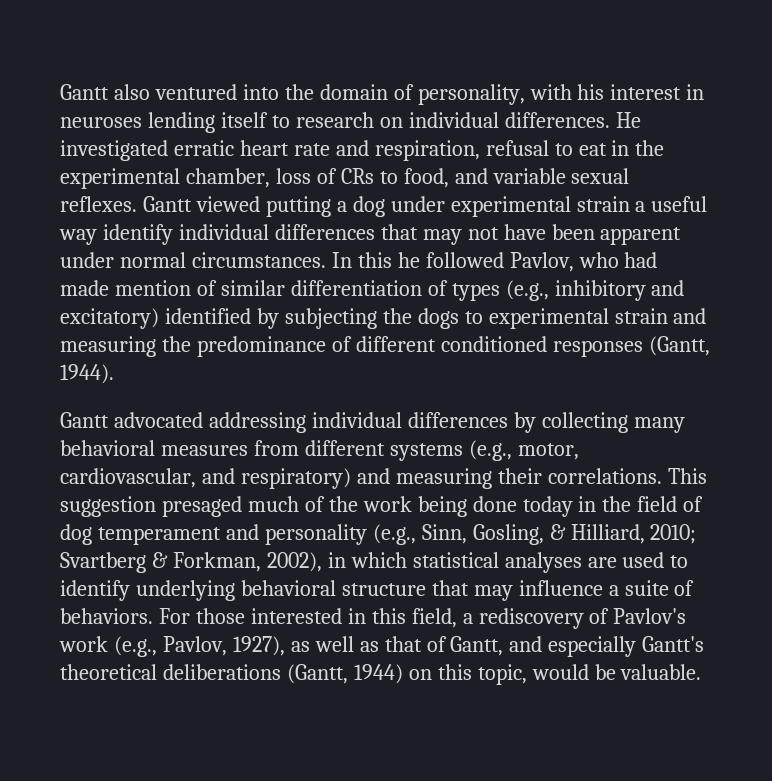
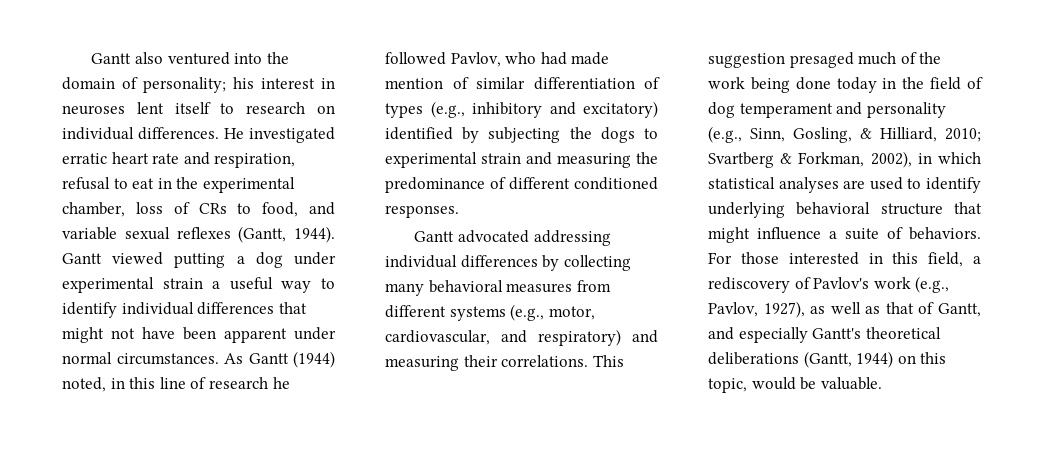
- Gantt also ventured into the domain of personality, with his interest in neuroses lending itself to research on individual differences.
+ Gantt also ventured into the domain of personality; his interest in neuroses lent itself to research on individual differences.
- He investigated erratic heart rate and respiration, refusal to eat in the experimental chamber, loss of CRs to food, and variable sexual reflexes.
+ He investigated erratic heart rate and respiration, refusal to eat in the experimental chamber, loss of CRs to food, and variable sexual reflexes (Gantt, 1944).
- Gantt viewed putting a dog under experimental strain a useful way identify individual differences that may not have been apparent under normal circumstances.
+ Gantt viewed putting a dog under experimental strain a useful way to identify individual differences that might not have been apparent under normal circumstances.
- In this he followed Pavlov, who had made mention of similar differentiation of types (e.g., inhibitory and excitatory) identified by subjecting the dogs to experimental strain and measuring the predominance of different conditioned responses (Gantt, 1944).
+ As Gantt (1944) noted, in this line of research he followed Pavlov, who had made mention of similar differentiation of types (e.g., inhibitory and excitatory) identified by subjecting the dogs to experimental strain and measuring the predominance of different conditioned responses.
- This suggestion presaged much of the work being done today in the field of dog temperament and personality (e.g., Sinn, Gosling, & Hilliard, 2010; Svartberg & Forkman, 2002), in which statistical analyses are used to identify underlying behavioral structure that may influence a suite of behaviors.
+ This suggestion presaged much of the work being done today in the field of dog temperament and personality (e.g., Sinn, Gosling, & Hilliard, 2010; Svartberg & Forkman, 2002), in which statistical analyses are used to identify underlying behavioral structure that might influence a suite of behaviors.

